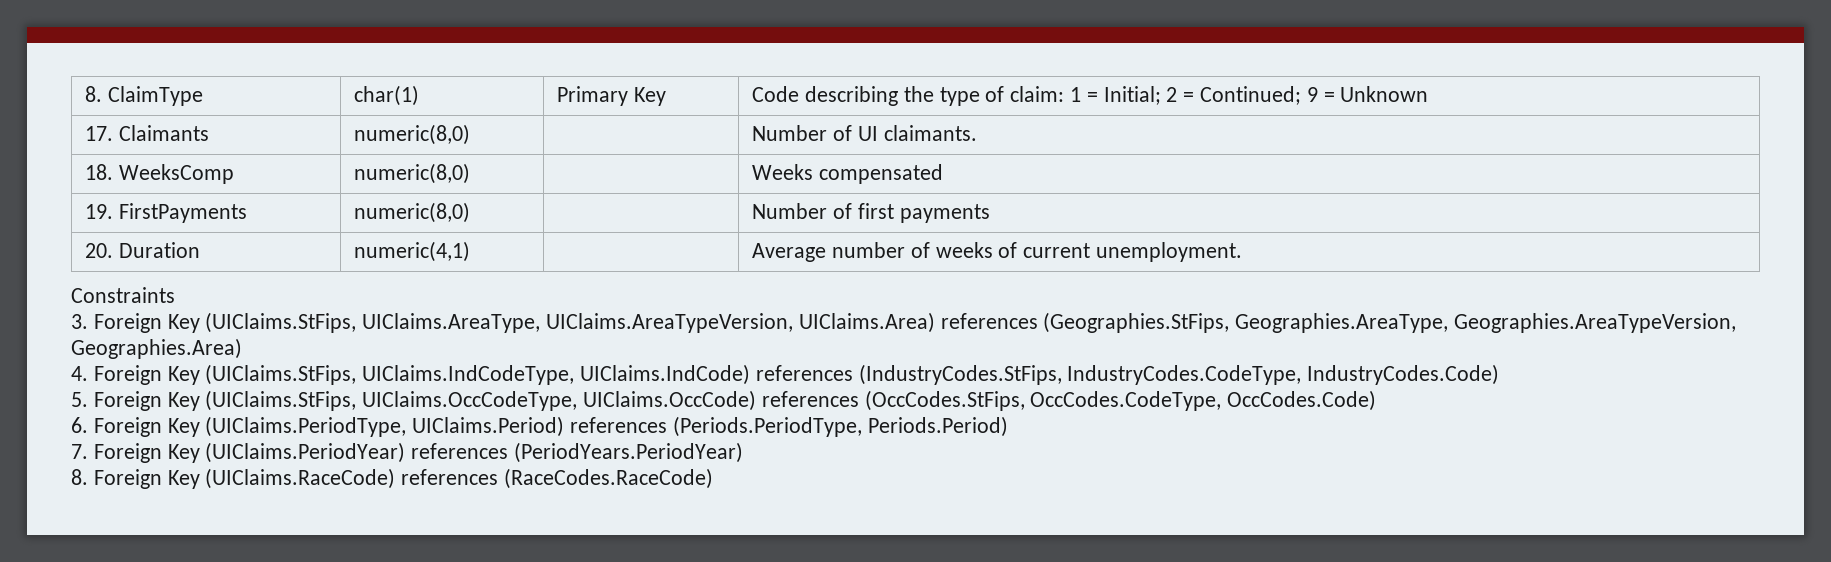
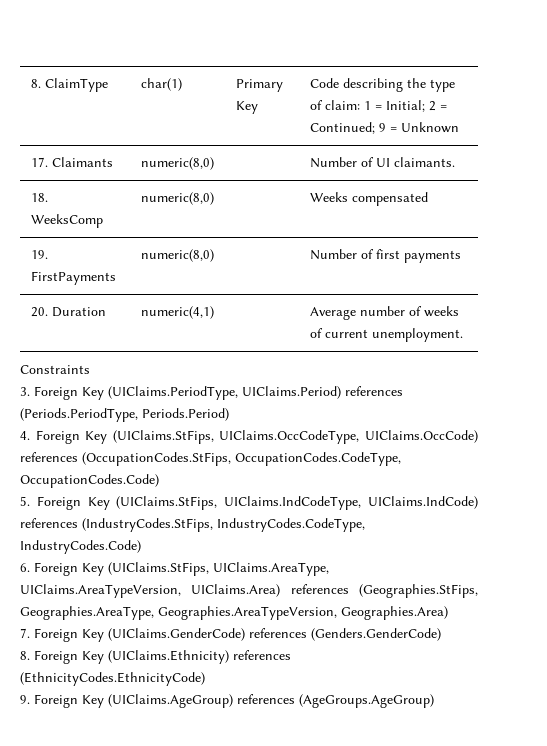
- 3. Foreign Key (UIClaims.StFips, UIClaims.AreaType, UIClaims.AreaTypeVersion, UIClaims.Area) references (Geographies.StFips, Geographies.AreaType, Geographies.AreaTypeVersion, Geographies.Area)
+ 3. Foreign Key (UIClaims.PeriodType, UIClaims.Period) references (Periods.PeriodType, Periods.Period)
+ 4. Foreign Key (UIClaims.StFips, UIClaims.OccCodeType, UIClaims.OccCode) references (OccupationCodes.StFips, OccupationCodes.CodeType, OccupationCodes.Code)
+ 5. Foreign Key (UIClaims.StFips, UIClaims.IndCodeType, UIClaims.IndCode) references (IndustryCodes.StFips, IndustryCodes.CodeType, IndustryCodes.Code)
+ 6. Foreign Key (UIClaims.StFips, UIClaims.AreaType, UIClaims.AreaTypeVersion, UIClaims.Area) references (Geographies.StFips, Geographies.AreaType, Geographies.AreaTypeVersion, Geographies.Area)
- 4. Foreign Key (UIClaims.StFips, UIClaims.IndCodeType, UIClaims.IndCode) references (IndustryCodes.StFips, IndustryCodes.CodeType, IndustryCodes.Code)
- 5. Foreign Key (UIClaims.StFips, UIClaims.OccCodeType, UIClaims.OccCode) references (OccCodes.StFips, OccCodes.CodeType, OccCodes.Code)
- 6. Foreign Key (UIClaims.PeriodType, UIClaims.Period) references (Periods.PeriodType, Periods.Period)
- 7. Foreign Key (UIClaims.PeriodYear) references (PeriodYears.PeriodYear)
+ 7. Foreign Key (UIClaims.GenderCode) references (Genders.GenderCode)
- 8. Foreign Key (UIClaims.RaceCode) references (RaceCodes.RaceCode)
+ 8. Foreign Key (UIClaims.Ethnicity) references (EthnicityCodes.EthnicityCode)
+ 9. Foreign Key (UIClaims.AgeGroup) references (AgeGroups.AgeGroup)

